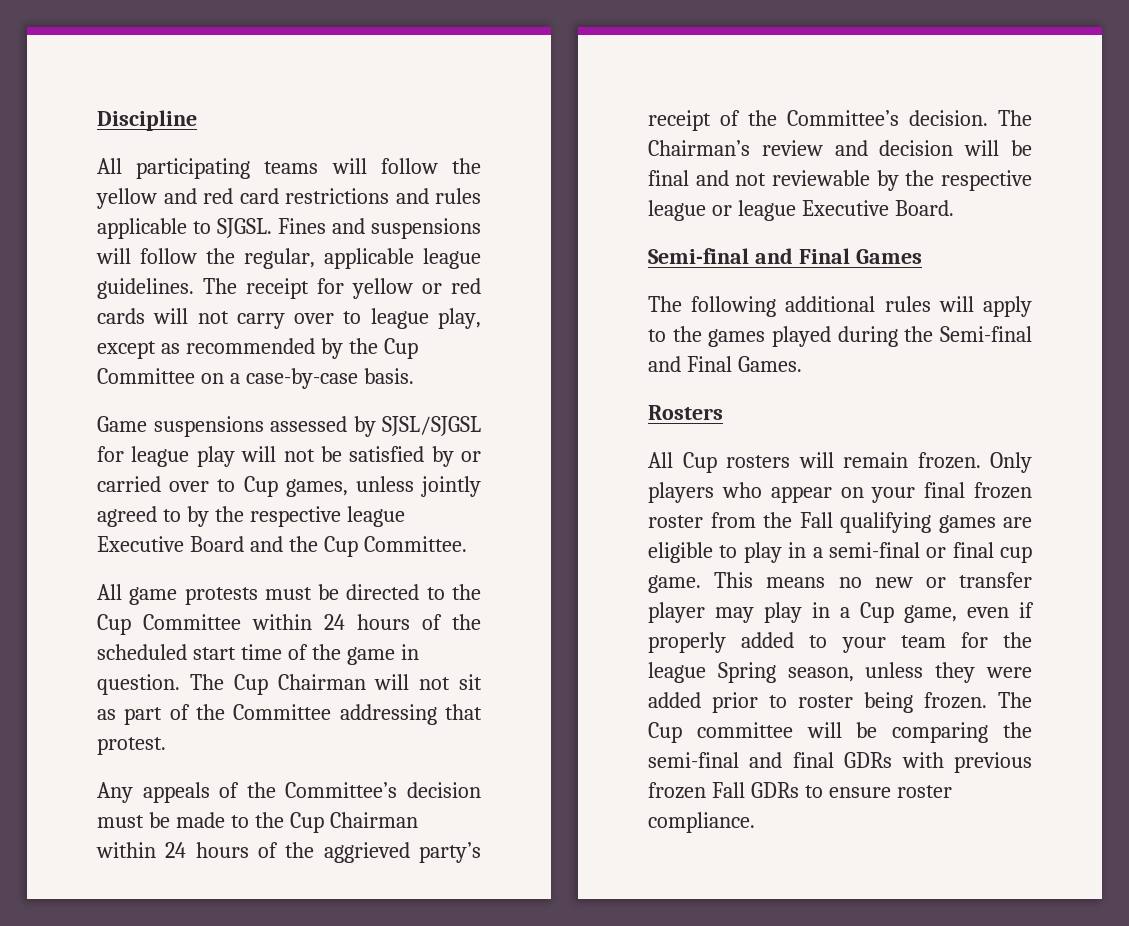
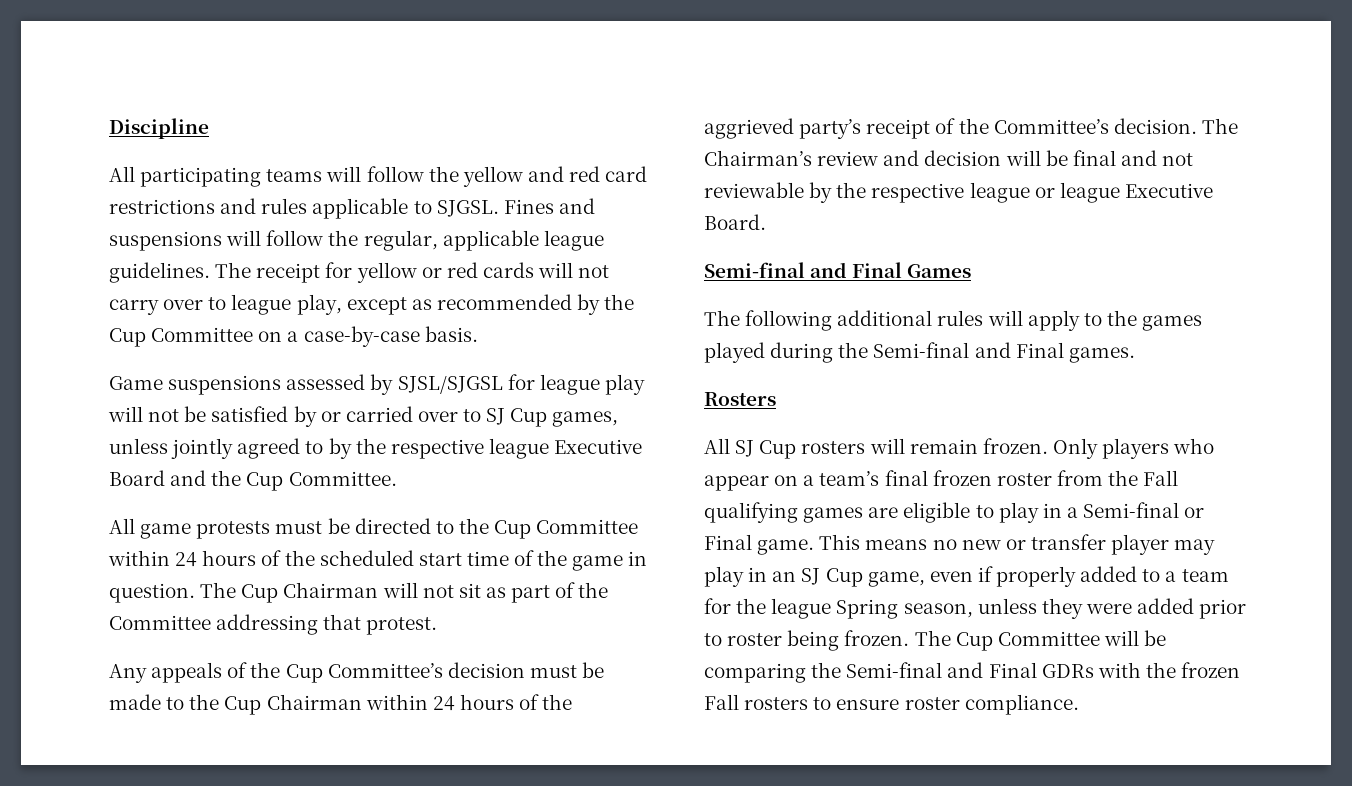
- Game suspensions assessed by SJSL/SJGSL for league play will not be satisfied by or carried over to Cup games, unless jointly agreed to by the respective league Executive Board and the Cup Committee.
+ Game suspensions assessed by SJSL/SJGSL for league play will not be satisfied by or carried over to SJ Cup games, unless jointly agreed to by the respective league Executive Board and the Cup Committee.
- Any appeals of the Committee’s decision must be made to the Cup Chairman within 24 hours of the aggrieved party’s receipt of the Committee’s decision.
+ Any appeals of the Cup Committee’s decision must be made to the Cup Chairman within 24 hours of the aggrieved party’s receipt of the Committee’s decision.
- The following additional rules will apply to the games played during the Semi-final and Final Games.
+ The following additional rules will apply to the games played during the Semi-final and Final games.
- All Cup rosters will remain frozen.
+ All SJ Cup rosters will remain frozen.
- Only players who appear on your final frozen roster from the Fall qualifying games are eligible to play in a semi-final or final cup game.
+ Only players who appear on a team’s final frozen roster from the Fall qualifying games are eligible to play in a Semi-final or Final game.
- This means no new or transfer player may play in a Cup game, even if properly added to your team for the league Spring season, unless they were added prior to roster being frozen.
+ This means no new or transfer player may play in an SJ Cup game, even if properly added to a team for the league Spring season, unless they were added prior to roster being frozen.
- The Cup committee will be comparing the semi-final and final GDRs with previous frozen Fall GDRs to ensure roster compliance.
+ The Cup Committee will be comparing the Semi-final and Final GDRs with the frozen Fall rosters to ensure roster compliance.

